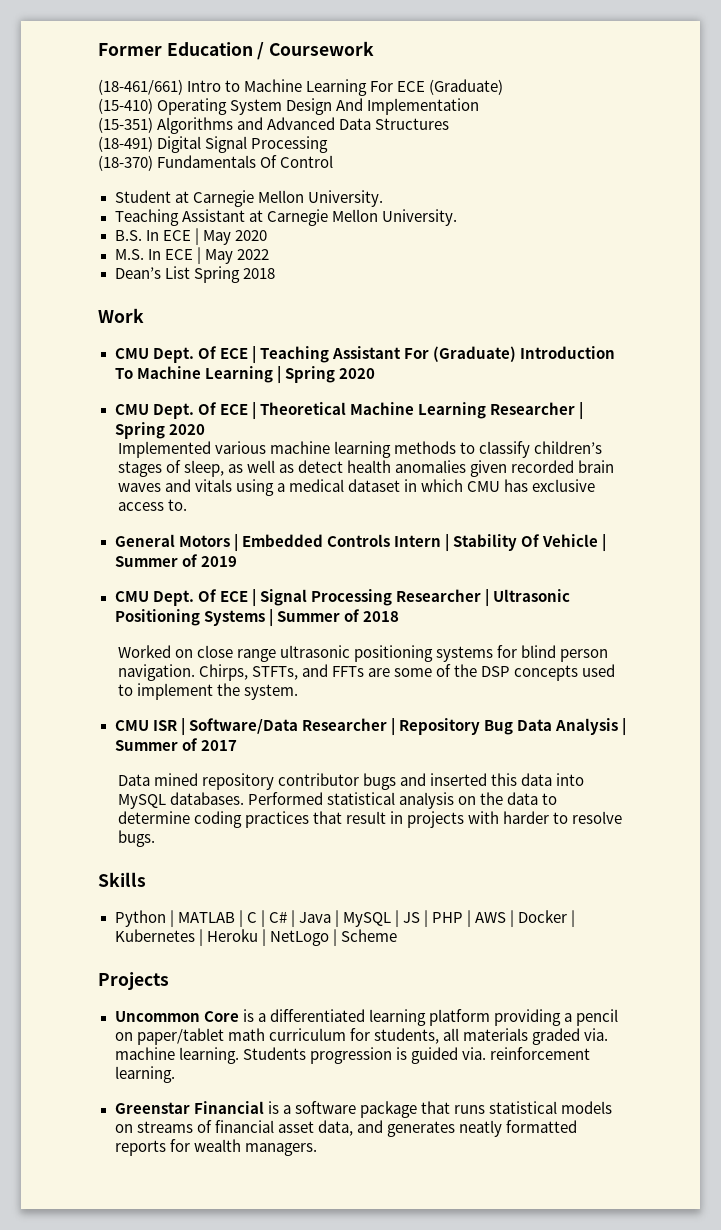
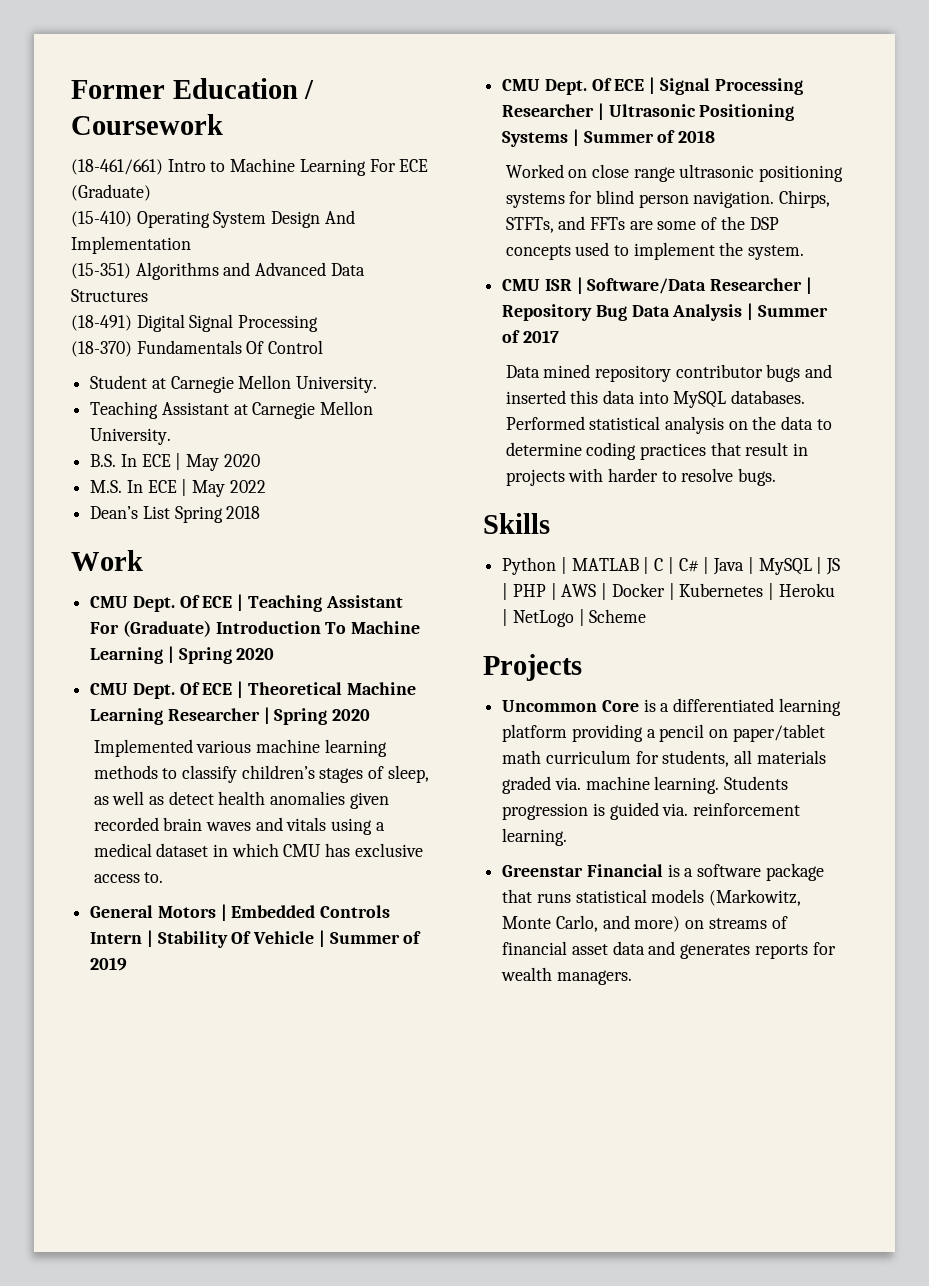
- Greenstar Financial is a software package that runs statistical models on streams of financial asset data, and generates neatly formatted reports for wealth managers.
+ Greenstar Financial is a software package that runs statistical models (Markowitz, Monte Carlo, and more) on streams of financial asset data and generates reports for wealth managers.

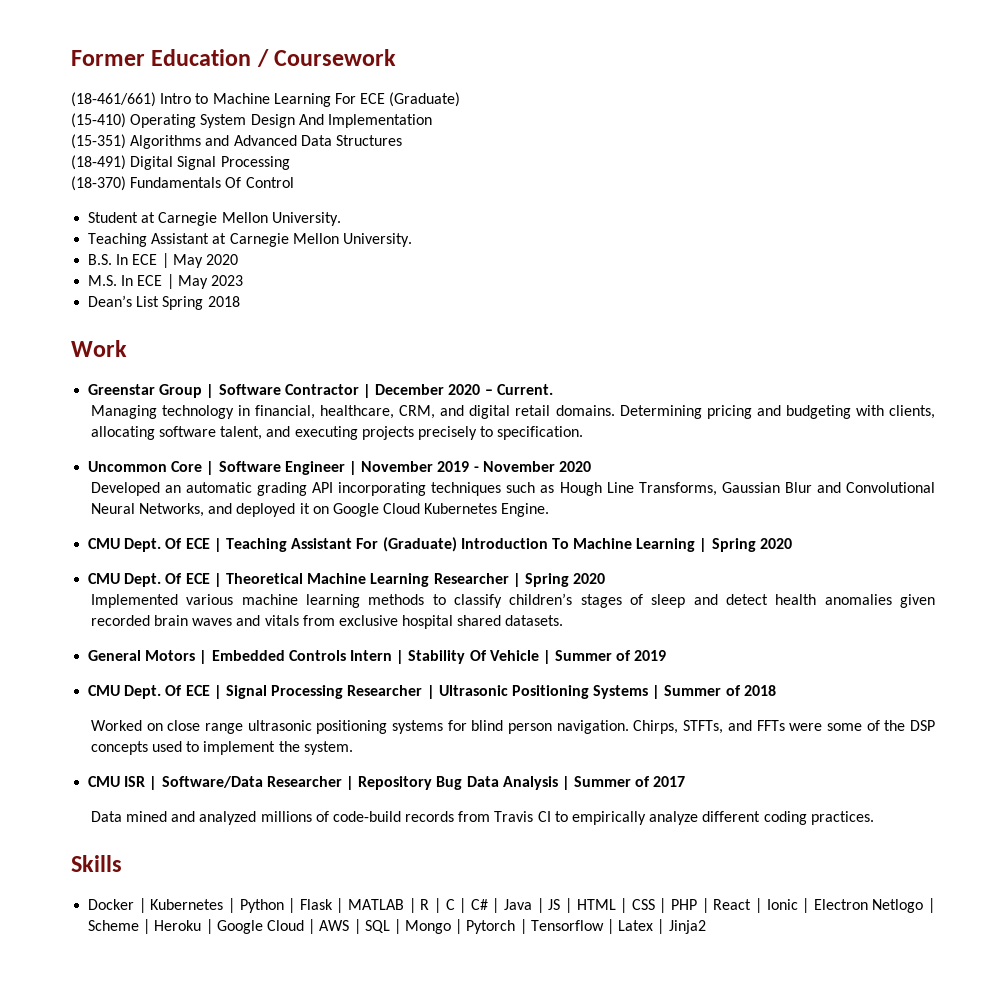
- M.S. In ECE | May 2022
+ M.S. In ECE | May 2023
+ Greenstar Group | Software Contractor | December 2020 – Current.
+ Managing technology in financial, healthcare, CRM, and digital retail domains. Determining pricing and budgeting with clients, allocating software talent, and executing projects precisely to specification.
+ Uncommon Core | Software Engineer | November 2019 - November 2020
+ Developed an automatic grading API incorporating techniques such as Hough Line Transforms, Gaussian Blur and Convolutional Neural Networks, and deployed it on Google Cloud Kubernetes Engine.
- Implemented various machine learning methods to classify children’s stages of sleep, as well as detect health anomalies given recorded brain waves and vitals using a medical dataset in which CMU has exclusive access to.
+ Implemented various machine learning methods to classify children’s stages of sleep and detect health anomalies given recorded brain waves and vitals from exclusive hospital shared datasets.
- Chirps, STFTs, and FFTs are some of the DSP concepts used to implement the system.
+ Chirps, STFTs, and FFTs were some of the DSP concepts used to implement the system.
- Data mined repository contributor bugs and inserted this data into MySQL databases. Performed statistical analysis on the data to determine coding practices that result in projects with harder to resolve bugs.
+ Data mined and analyzed millions of code-build records from Travis CI to empirically analyze different coding practices.
  Skills
- Python | MATLAB | C | C# | Java | MySQL | JS | PHP | AWS | Docker | Kubernetes | Heroku | NetLogo | Scheme
- Projects
- Uncommon Core is a differentiated learning platform providing a pencil on paper/tablet math curriculum for students, all materials graded via. machine learning. Students progression is guided via. reinforcement learning.
- Greenstar Financial is a software package that runs statistical models (Markowitz, Monte Carlo, and more) on streams of financial asset data and generates reports for wealth managers.
+ Docker | Kubernetes | Python | Flask | MATLAB | R | C | C# | Java | JS | HTML | CSS | PHP | React | Ionic | Electron Netlogo | Scheme | Heroku | Google Cloud | AWS | SQL | Mongo | Pytorch | Tensorflow | Latex | Jinja2

